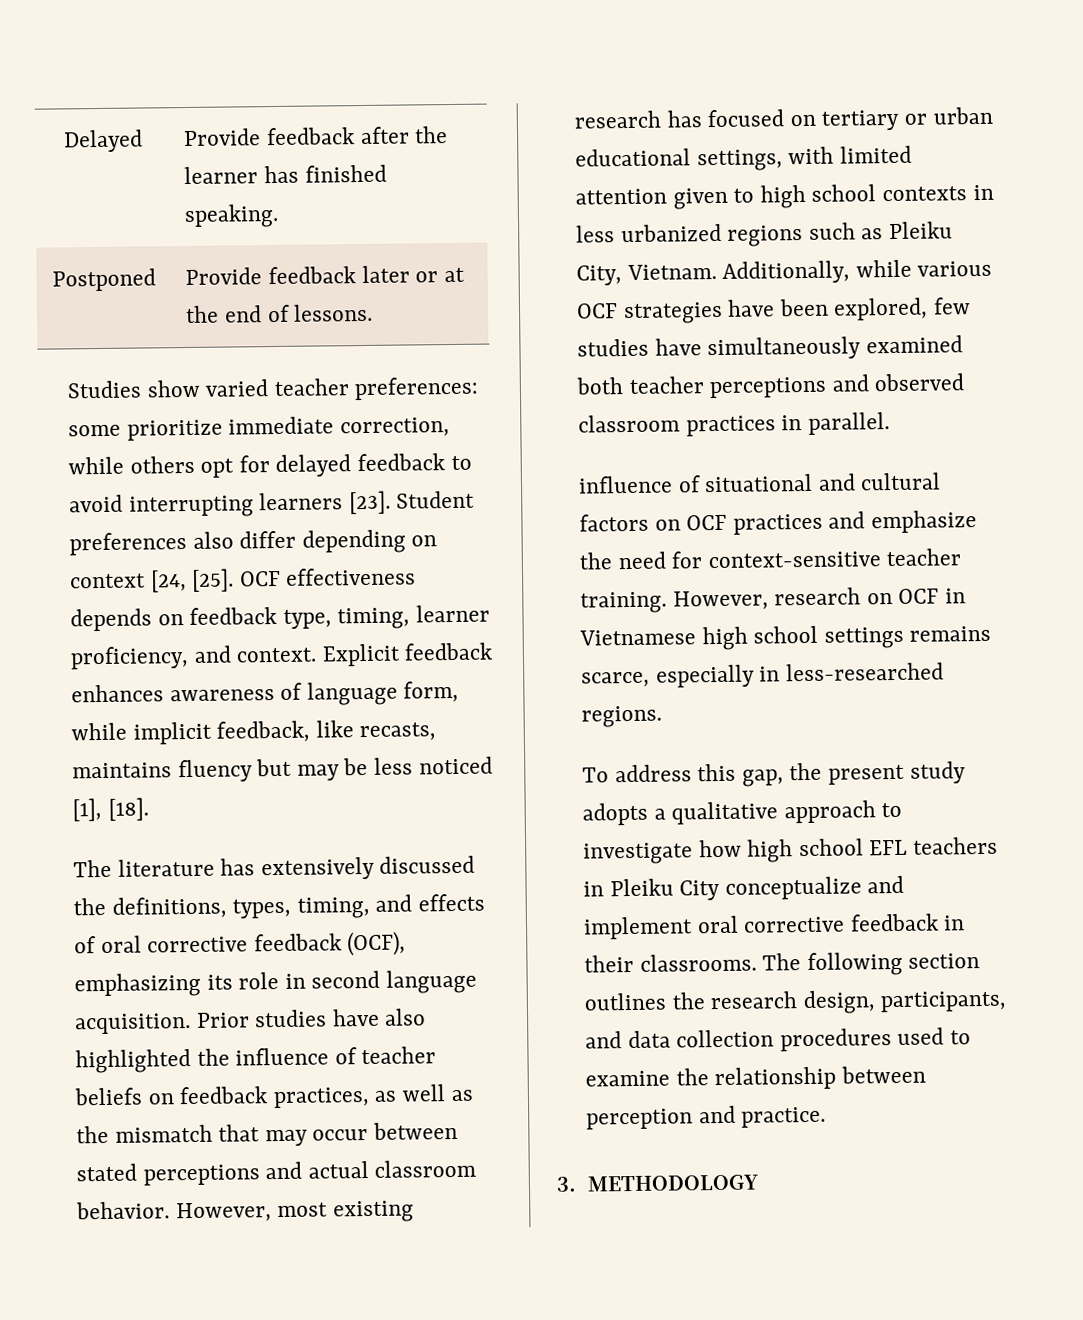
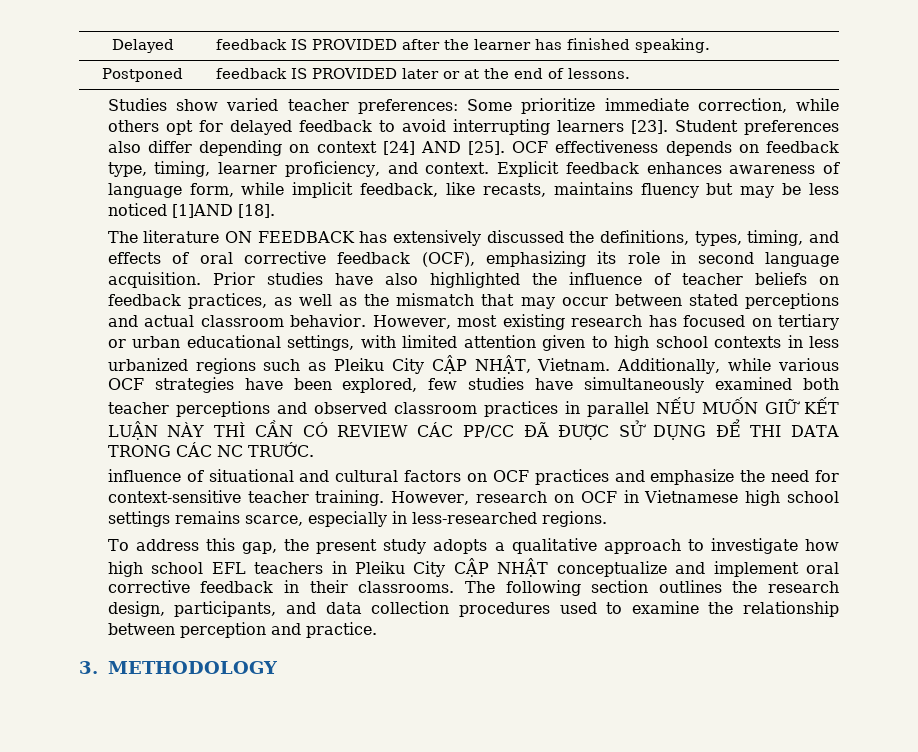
- Delayed | Provide feedback after the learner has finished speaking.
+ Delayed | feedback IS PROVIDED after the learner has finished speaking.
- Postponed | Provide feedback later or at the end of lessons.
+ Postponed | feedback IS PROVIDED later or at the end of lessons.
- Studies show varied teacher preferences: some prioritize immediate correction, while others opt for delayed feedback to avoid interrupting learners [23].
+ Studies show varied teacher preferences: Some prioritize immediate correction, while others opt for delayed feedback to avoid interrupting learners [23].
- Student preferences also differ depending on context [24, [25].
+ Student preferences also differ depending on context [24] AND [25].
- Explicit feedback enhances awareness of language form, while implicit feedback, like recasts, maintains fluency but may be less noticed [1], [18].
+ Explicit feedback enhances awareness of language form, while implicit feedback, like recasts, maintains fluency but may be less noticed [1]AND [18].
- The literature has extensively discussed the definitions, types, timing, and effects of oral corrective feedback (OCF), emphasizing its role in second language acquisition.
+ The literature ON FEEDBACK has extensively discussed the definitions, types, timing, and effects of oral corrective feedback (OCF), emphasizing its role in second language acquisition.
- However, most existing research has focused on tertiary or urban educational settings, with limited attention given to high school contexts in less urbanized regions such as Pleiku City, Vietnam.
+ However, most existing research has focused on tertiary or urban educational settings, with limited attention given to high school contexts in less urbanized regions such as Pleiku City CẬP NHẬT, Vietnam.
- Additionally, while various OCF strategies have been explored, few studies have simultaneously examined both teacher perceptions and observed classroom practices in parallel.
+ Additionally, while various OCF strategies have been explored, few studies have simultaneously examined both teacher perceptions and observed classroom practices in parallel NẾU MUỐN GIỮ KẾT LUẬN NÀY THÌ CẦN CÓ REVIEW CÁC PP/CC ĐÃ ĐƯỢC SỬ DỤNG ĐỂ THI DATA TRONG CÁC NC TRƯỚC.
- To address this gap, the present study adopts a qualitative approach to investigate how high school EFL teachers in Pleiku City conceptualize and implement oral corrective feedback in their classrooms.
+ To address this gap, the present study adopts a qualitative approach to investigate how high school EFL teachers in Pleiku City CẬP NHẬT conceptualize and implement oral corrective feedback in their classrooms.

